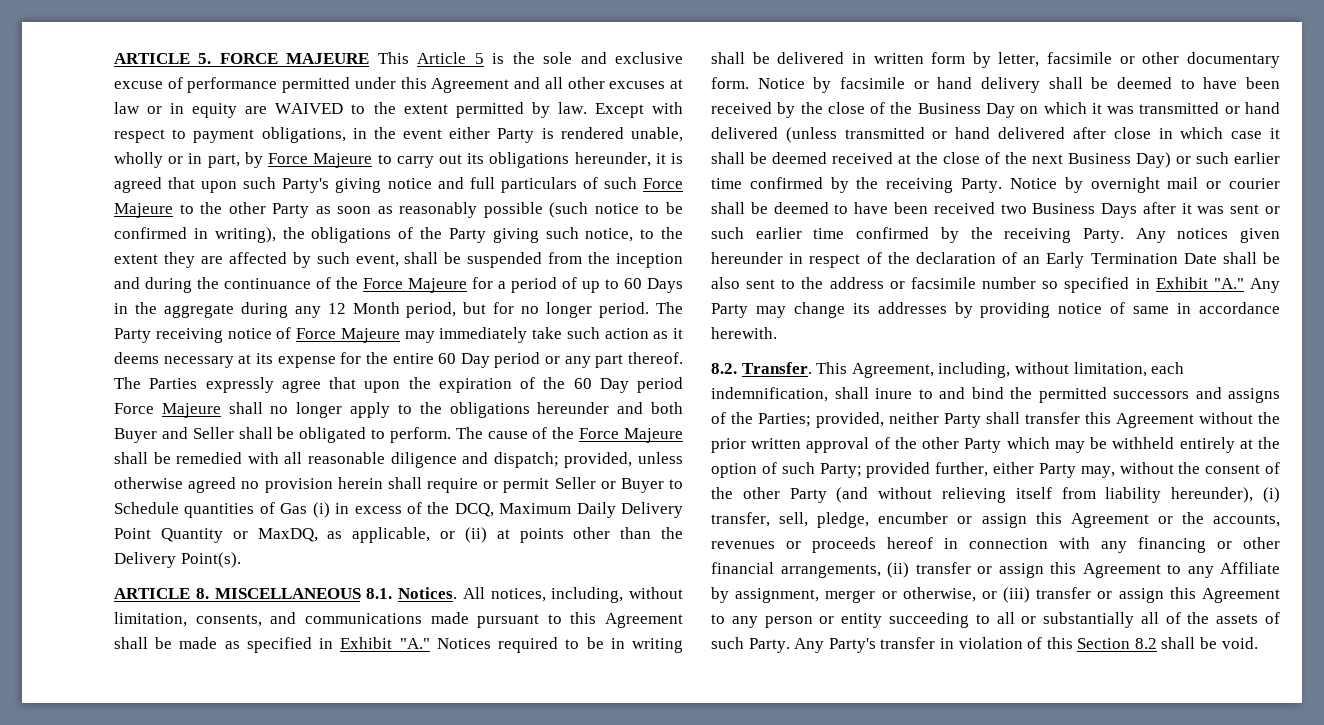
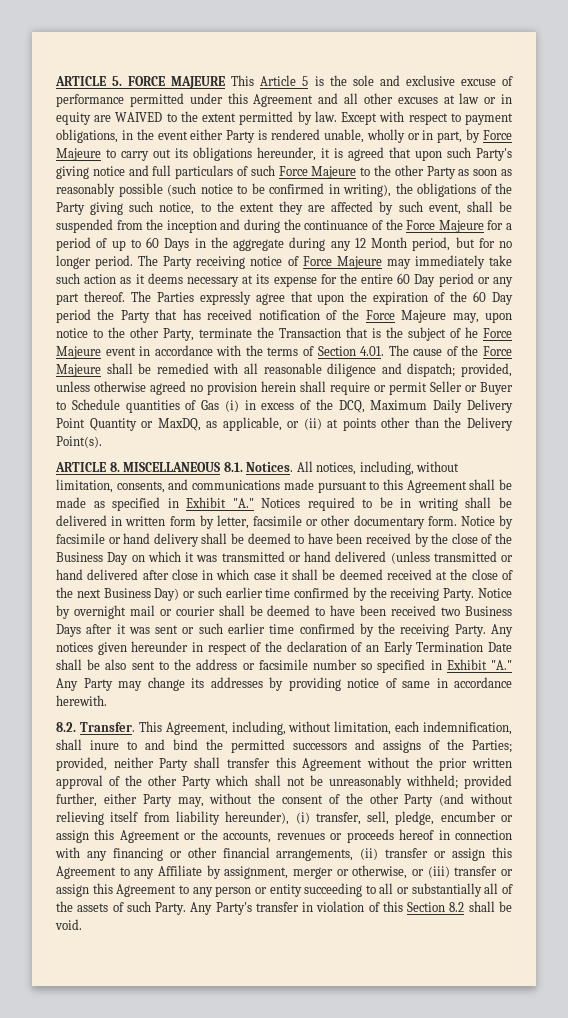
- The Parties expressly agree that upon the expiration of the 60 Day period Force Majeure shall no longer apply to the obligations hereunder and both Buyer and Seller shall be obligated to perform. The cause of the Force Majeure shall be remedied with all reasonable diligence and dispatch;
+ The Parties expressly agree that upon the expiration of the 60 Day period the Party that has received notification of the Force Majeure may, upon notice to the other Party, terminate the Transaction that is the subject of he Force Majeure event in accordance with the terms of Section 4.01. The cause of the Force Majeure shall be remedied with all reasonable diligence and dispatch;
- provided, neither Party shall transfer this Agreement without the prior written approval of the other Party which may be withheld entirely at the option of such Party;
+ provided, neither Party shall transfer this Agreement without the prior written approval of the other Party which shall not be unreasonably withheld;

